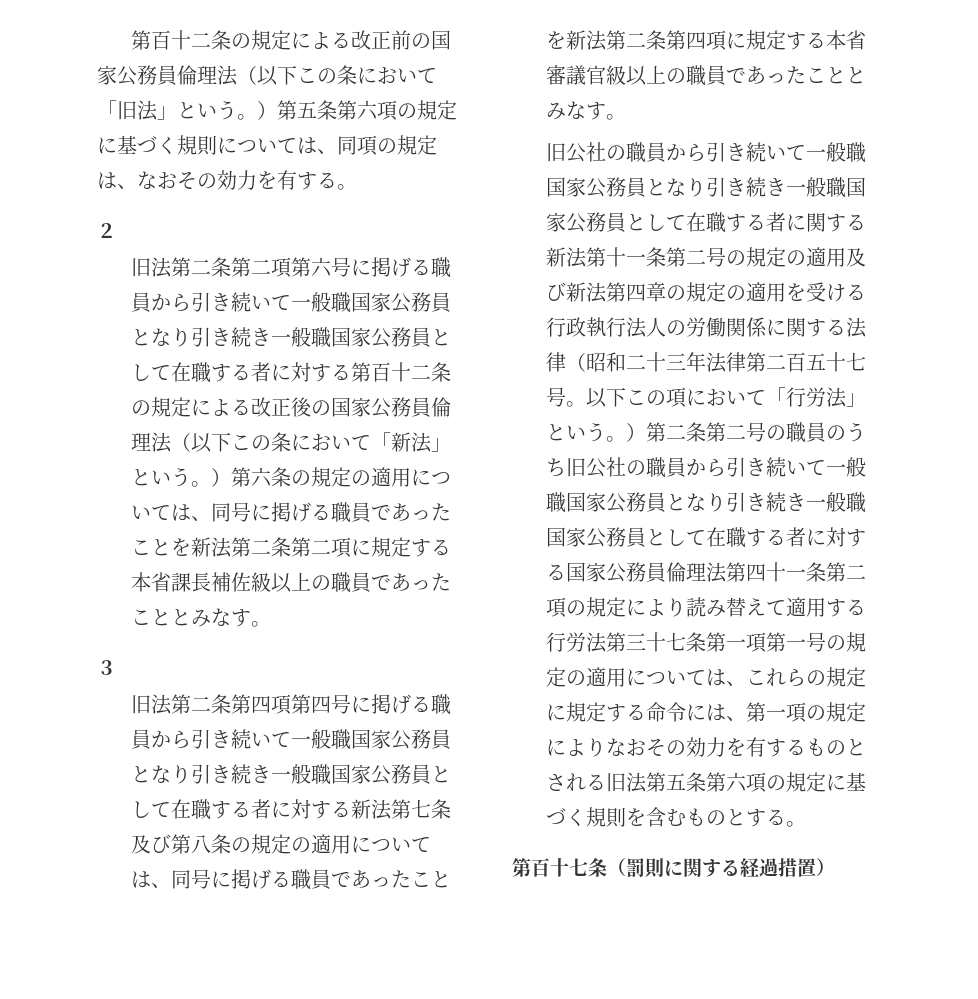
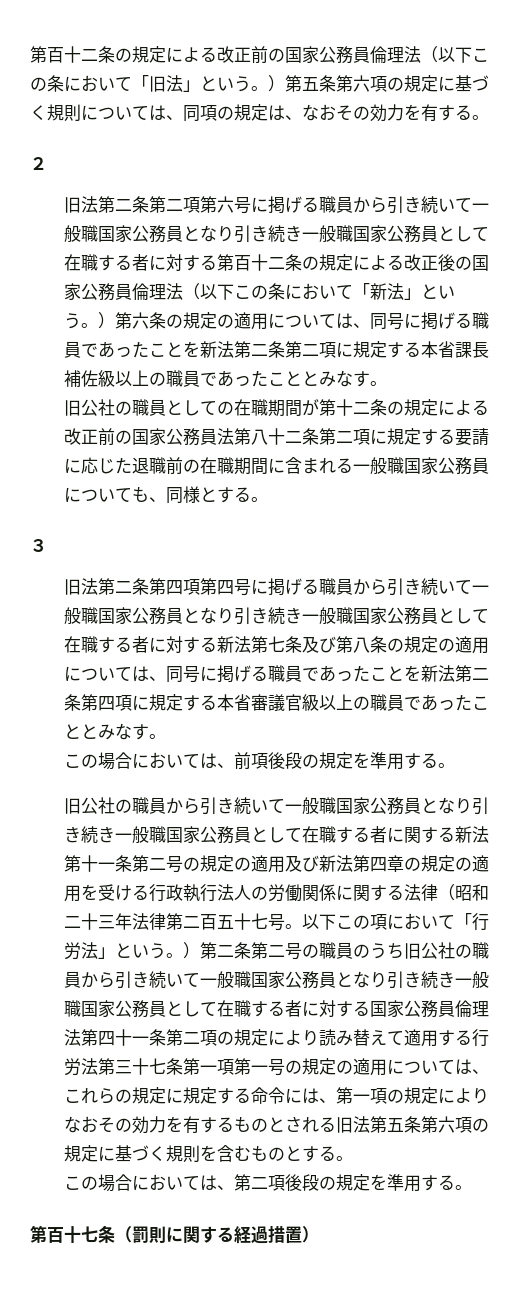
+ 旧公社の職員としての在職期間が第十二条の規定による改正前の国家公務員法第八十二条第二項に規定する要請に応じた退職前の在職期間に含まれる一般職国家公務員についても、同様とする。
+ この場合においては、前項後段の規定を準用する。
+ この場合においては、第二項後段の規定を準用する。

